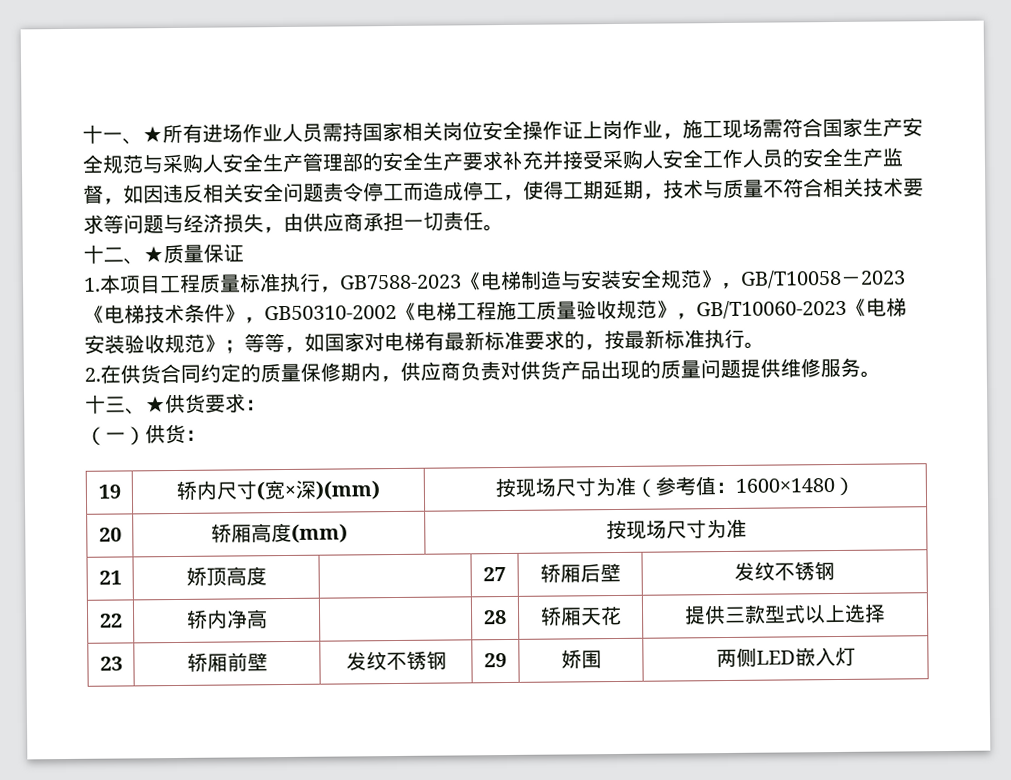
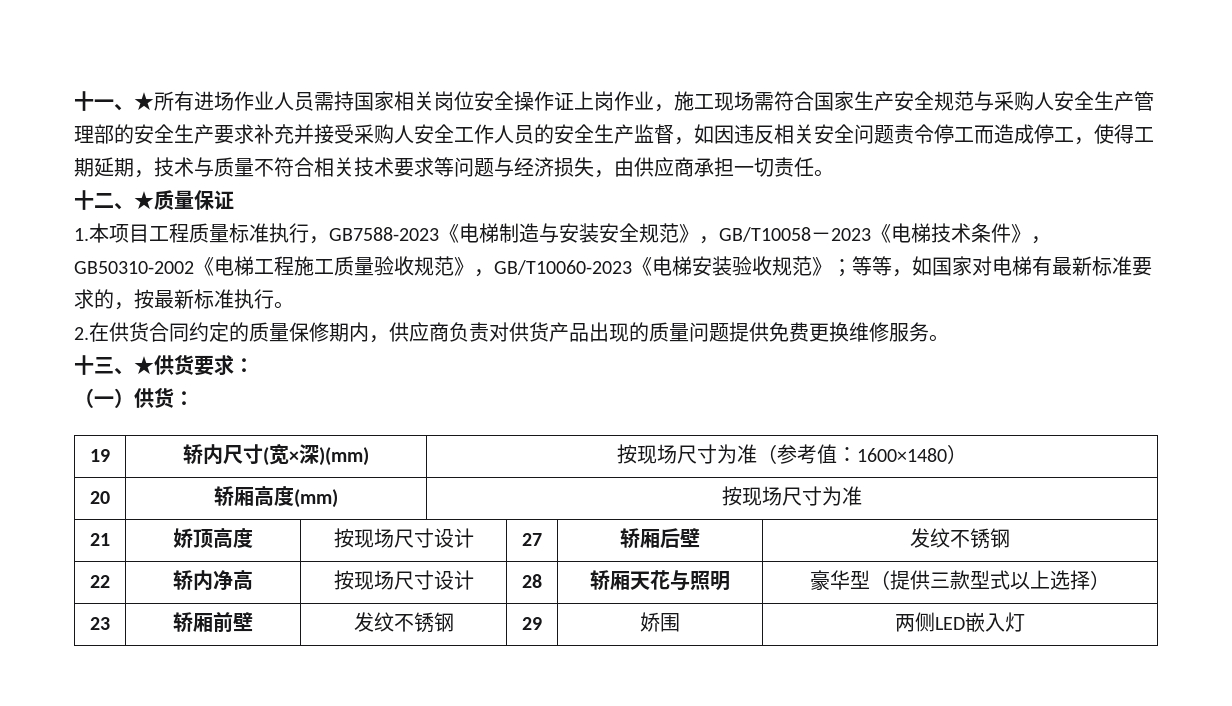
- 2.在供货合同约定的质量保修期内，供应商负责对供货产品出现的质量问题提供维修服务。
+ 2.在供货合同约定的质量保修期内，供应商负责对供货产品出现的质量问题提供免费更换维修服务。
- 21 | 娇顶高度 | | 27 | 轿厢后壁 | 发纹不锈钢
+ 21 | 娇顶高度 | 按现场尺寸设计 | 27 | 轿厢后壁 | 发纹不锈钢
- 22 | 轿内净高 | | 28 | 轿厢天花 | 提供三款型式以上选择
+ 22 | 轿内净高 | 按现场尺寸设计 | 28 | 轿厢天花与照明 | 豪华型（提供三款型式以上选择）

